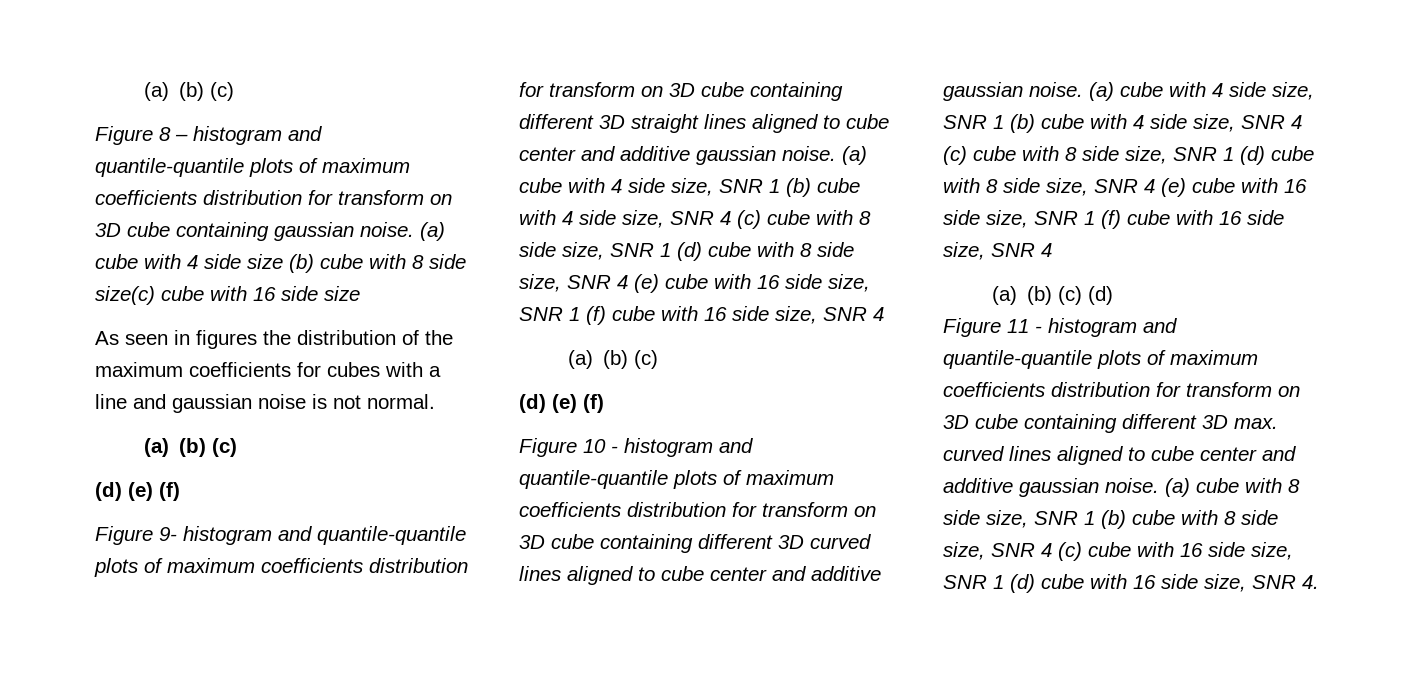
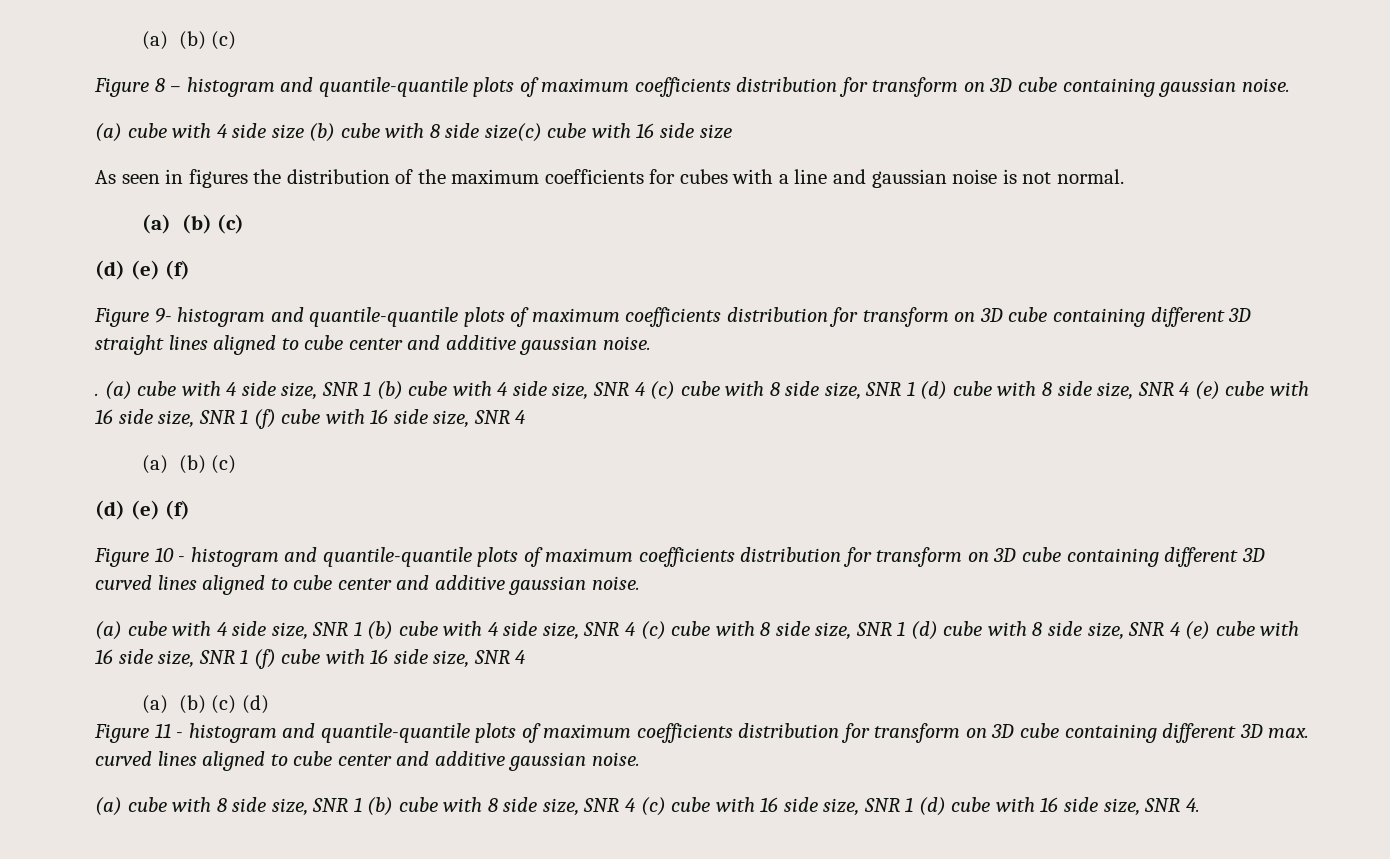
- Figure 8 – histogram and quantile-quantile plots of maximum coefficients distribution for transform on 3D cube containing gaussian noise. (a) cube with 4 side size (b) cube with 8 side size(c) cube with 16 side size
+ Figure 8 – histogram and quantile-quantile plots of maximum coefficients distribution for transform on 3D cube containing gaussian noise.
+ (a) cube with 4 side size (b) cube with 8 side size(c) cube with 16 side size
- Figure 9- histogram and quantile-quantile plots of maximum coefficients distribution for transform on 3D cube containing different 3D straight lines aligned to cube center and additive gaussian noise. (a) cube with 4 side size, SNR 1 (b) cube with 4 side size, SNR 4 (c) cube with 8 side size, SNR 1 (d) cube with 8 side size, SNR 4 (e) cube with 16 side size, SNR 1 (f) cube with 16 side size, SNR 4
+ Figure 9- histogram and quantile-quantile plots of maximum coefficients distribution for transform on 3D cube containing different 3D straight lines aligned to cube center and additive gaussian noise.
+ . (a) cube with 4 side size, SNR 1 (b) cube with 4 side size, SNR 4 (c) cube with 8 side size, SNR 1 (d) cube with 8 side size, SNR 4 (e) cube with 16 side size, SNR 1 (f) cube with 16 side size, SNR 4
- Figure 10 - histogram and quantile-quantile plots of maximum coefficients distribution for transform on 3D cube containing different 3D curved lines aligned to cube center and additive gaussian noise. (a) cube with 4 side size, SNR 1 (b) cube with 4 side size, SNR 4 (c) cube with 8 side size, SNR 1 (d) cube with 8 side size, SNR 4 (e) cube with 16 side size, SNR 1 (f) cube with 16 side size, SNR 4
+ Figure 10 - histogram and quantile-quantile plots of maximum coefficients distribution for transform on 3D cube containing different 3D curved lines aligned to cube center and additive gaussian noise.
+ (a) cube with 4 side size, SNR 1 (b) cube with 4 side size, SNR 4 (c) cube with 8 side size, SNR 1 (d) cube with 8 side size, SNR 4 (e) cube with 16 side size, SNR 1 (f) cube with 16 side size, SNR 4
- Figure 11 - histogram and quantile-quantile plots of maximum coefficients distribution for transform on 3D cube containing different 3D max. curved lines aligned to cube center and additive gaussian noise. (a) cube with 8 side size, SNR 1 (b) cube with 8 side size, SNR 4 (c) cube with 16 side size, SNR 1 (d) cube with 16 side size, SNR 4.
+ Figure 11 - histogram and quantile-quantile plots of maximum coefficients distribution for transform on 3D cube containing different 3D max. curved lines aligned to cube center and additive gaussian noise.
+ (a) cube with 8 side size, SNR 1 (b) cube with 8 side size, SNR 4 (c) cube with 16 side size, SNR 1 (d) cube with 16 side size, SNR 4.

